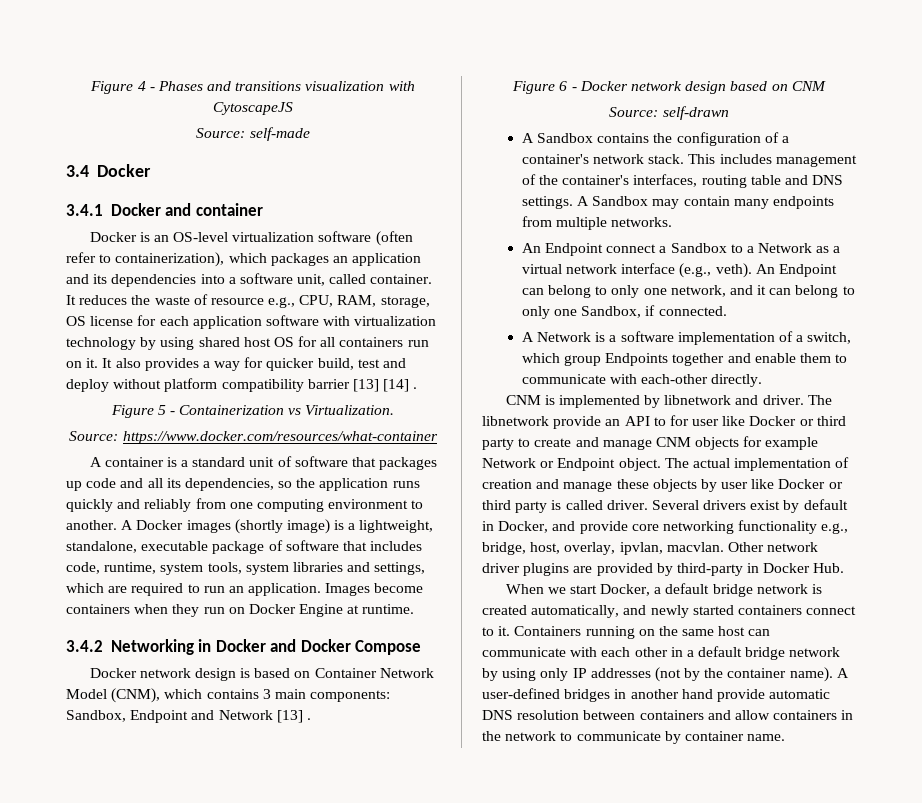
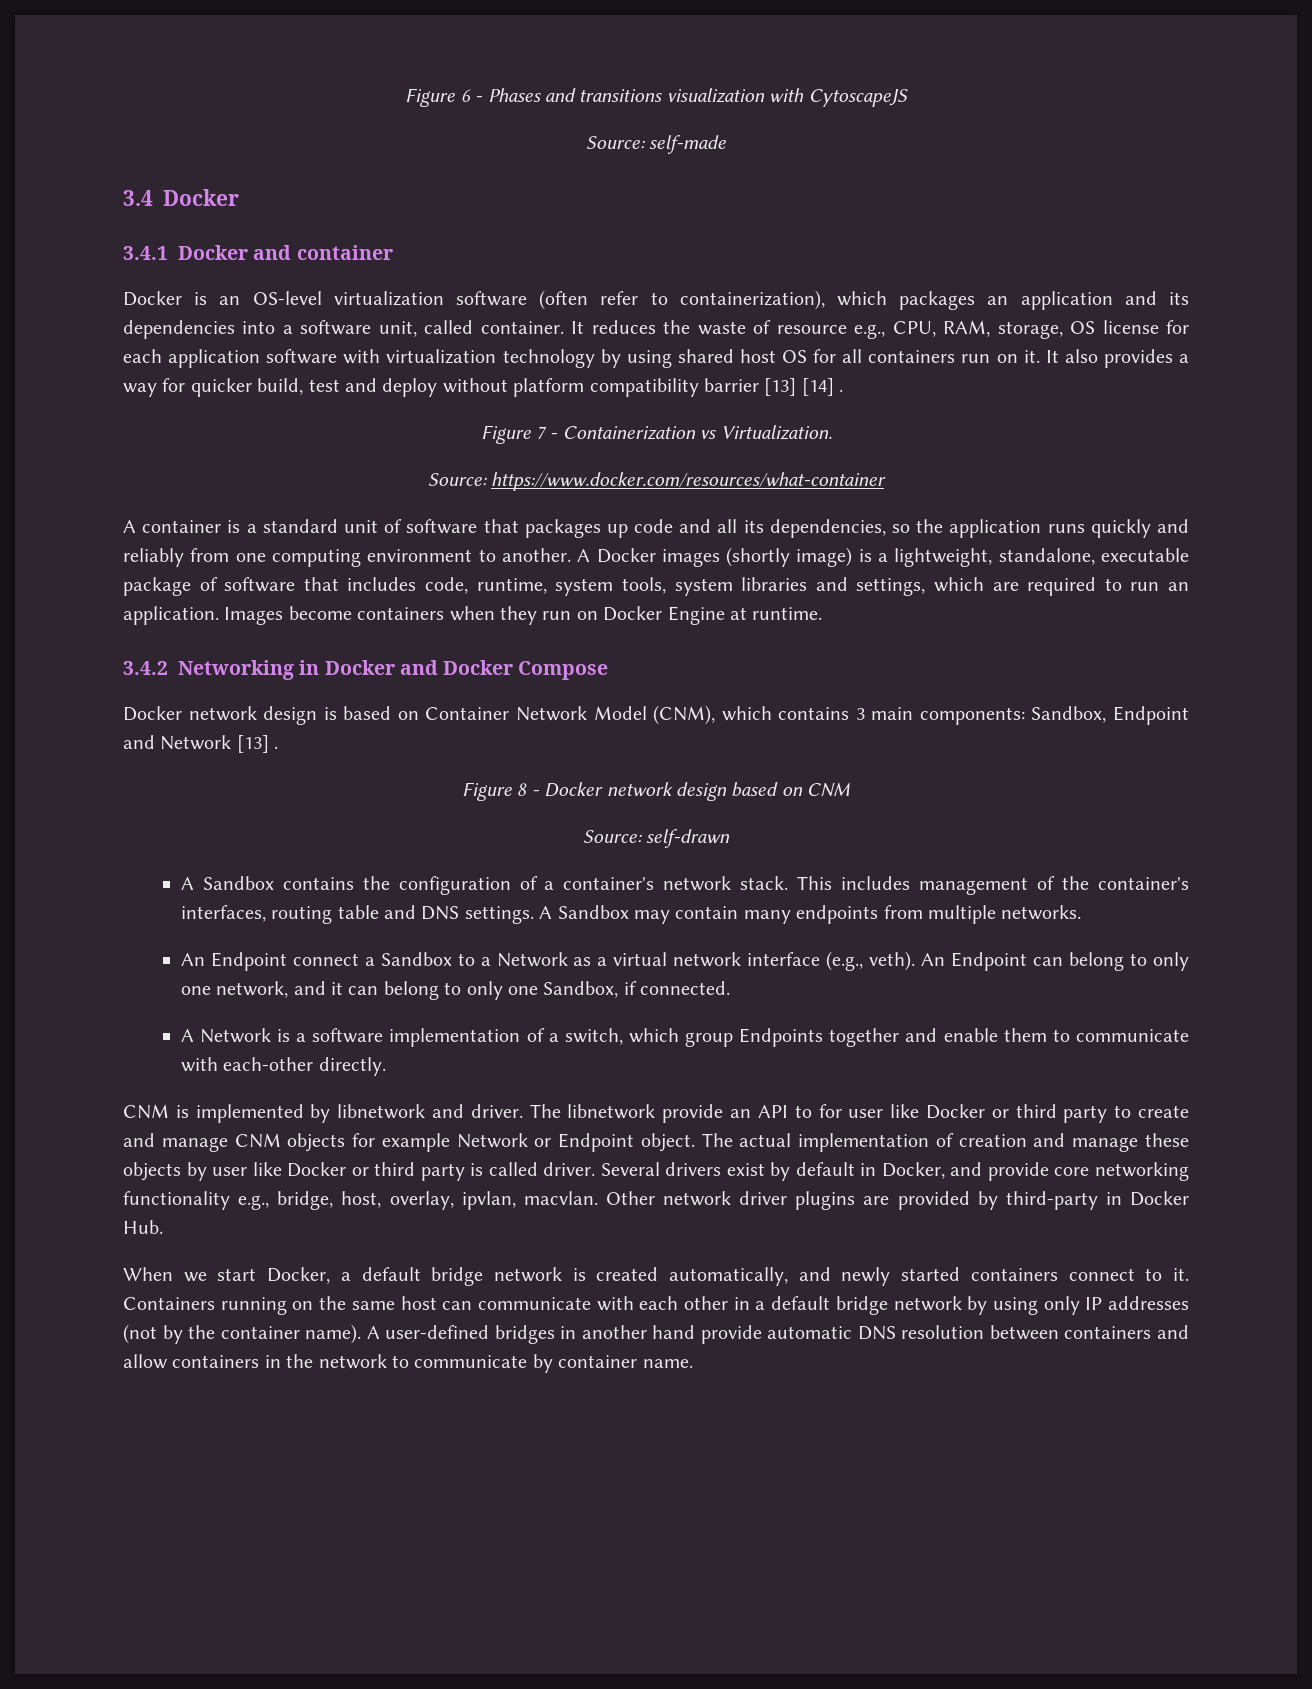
- Figure 4 - Phases and transitions visualization with CytoscapeJS
+ Figure 6 - Phases and transitions visualization with CytoscapeJS
- Figure 5 - Containerization vs Virtualization.
+ Figure 7 - Containerization vs Virtualization.
- Figure 6 - Docker network design based on CNM
+ Figure 8 - Docker network design based on CNM

